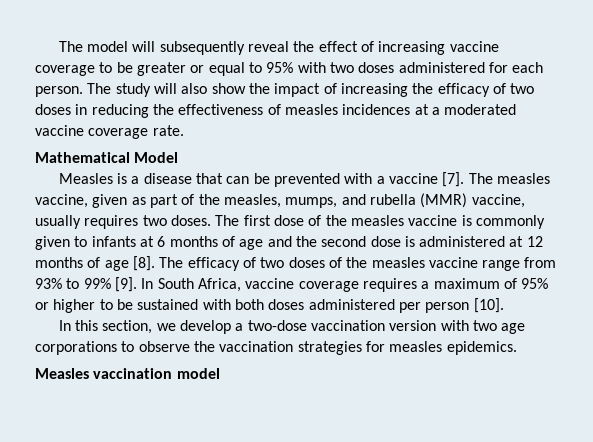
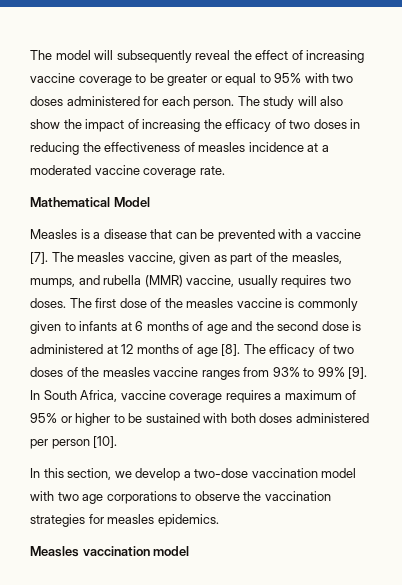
- The study will also show the impact of increasing the efficacy of two doses in reducing the effectiveness of measles incidences at a moderated vaccine coverage rate.
+ The study will also show the impact of increasing the efficacy of two doses in reducing the effectiveness of measles incidence at a moderated vaccine coverage rate.
- The efficacy of two doses of the measles vaccine range from 93% to 99% [9].
+ The efficacy of two doses of the measles vaccine ranges from 93% to 99% [9].
- In this section, we develop a two-dose vaccination version with two age corporations to observe the vaccination strategies for measles epidemics.
+ In this section, we develop a two-dose vaccination model with two age corporations to observe the vaccination strategies for measles epidemics.

